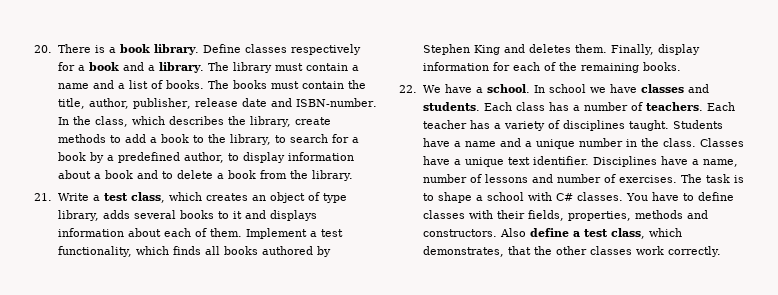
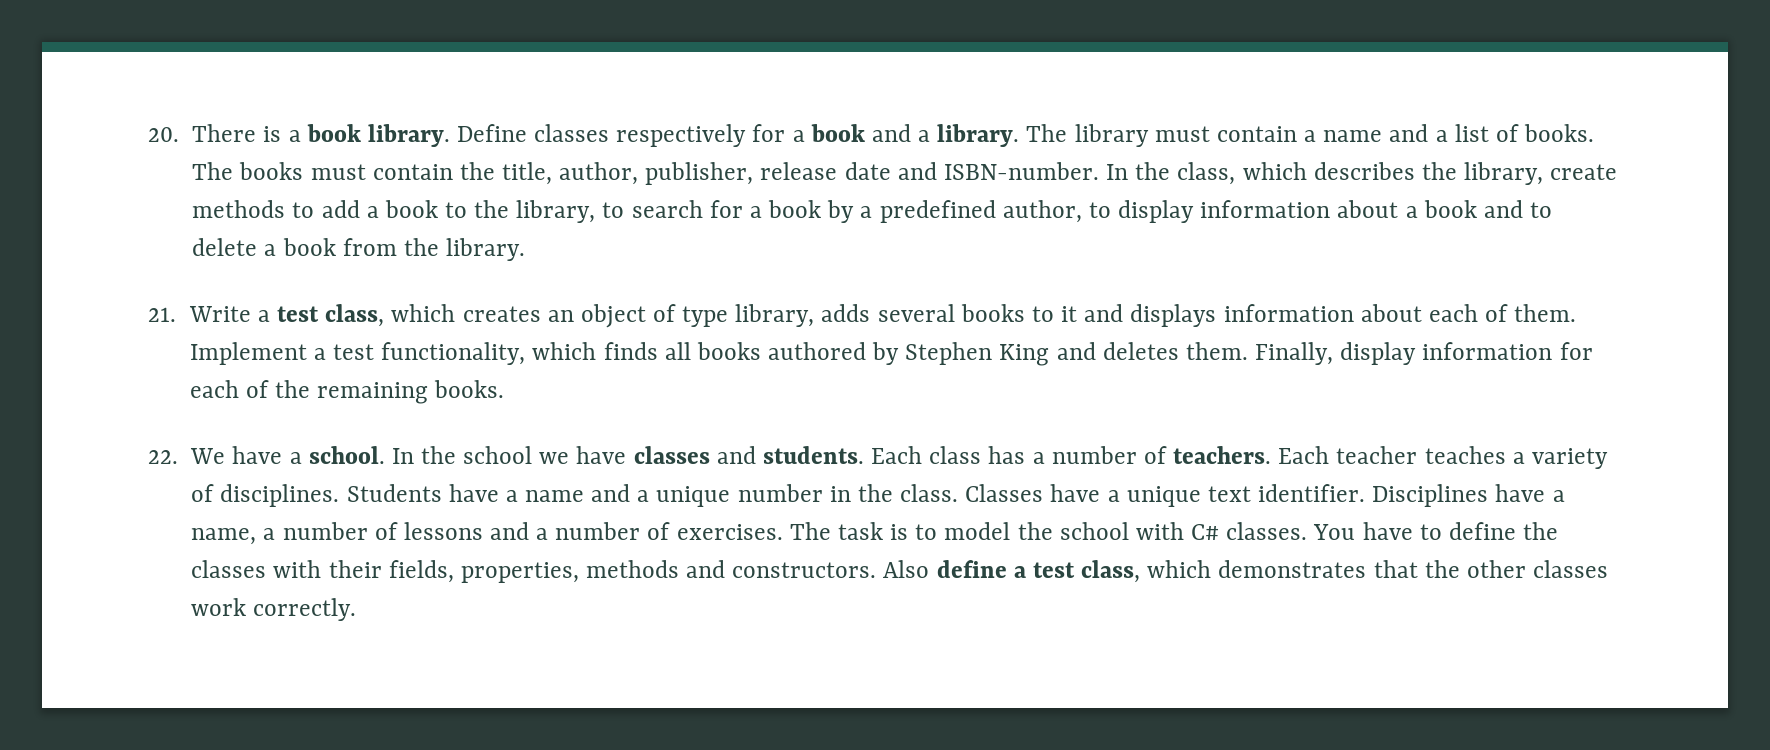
- In school we have classes and students.
+ In the school we have classes and students.
- Each teacher has a variety of disciplines taught.
+ Each teacher teaches a variety of disciplines.
- Disciplines have a name, number of lessons and number of exercises.
+ Disciplines have a name, a number of lessons and a number of exercises.
- The task is to shape a school with C# classes.
+ The task is to model the school with C# classes.
- You have to define classes with their fields, properties, methods and constructors.
+ You have to define the classes with their fields, properties, methods and constructors.
- Also define a test class, which demonstrates, that the other classes work correctly.
+ Also define a test class, which demonstrates that the other classes work correctly.

